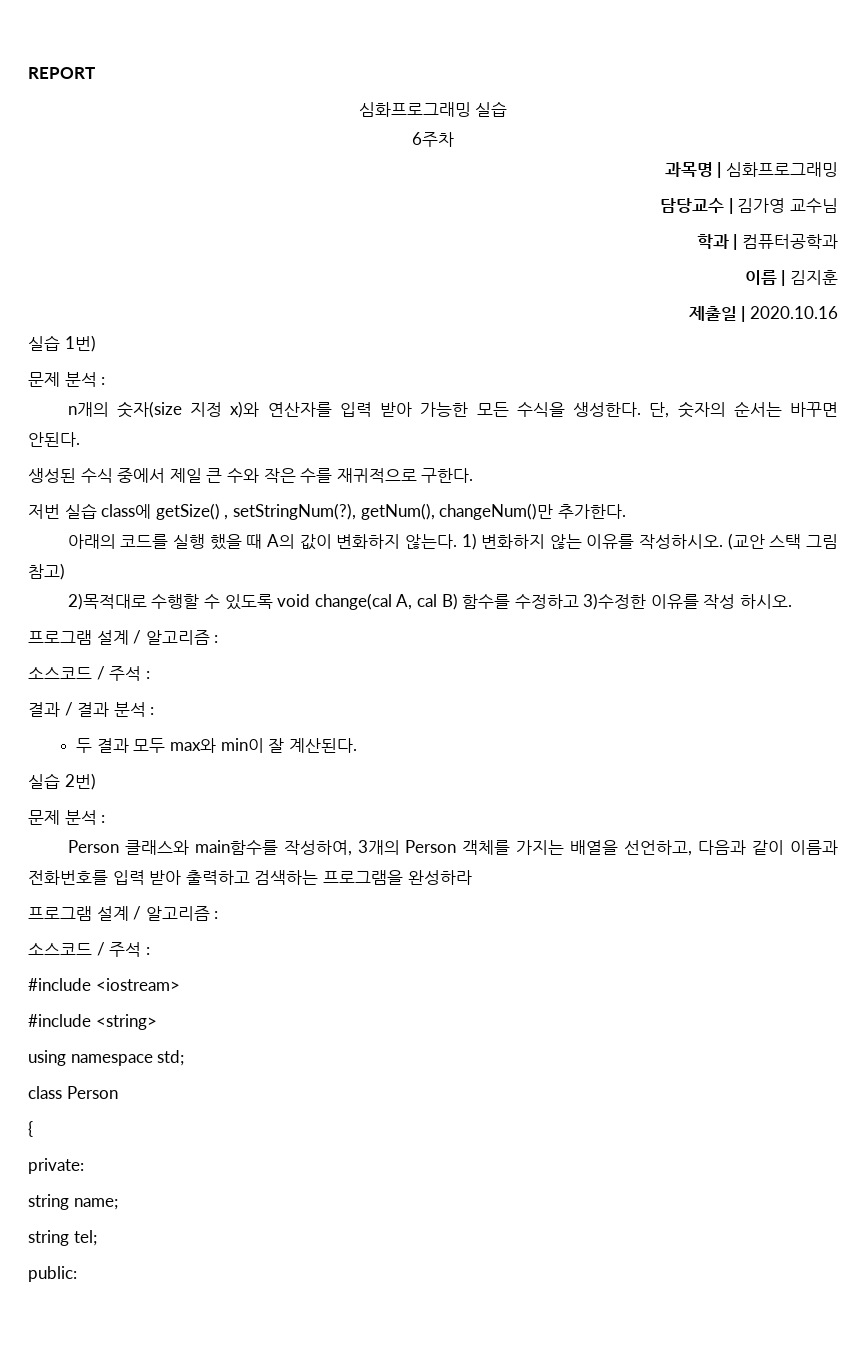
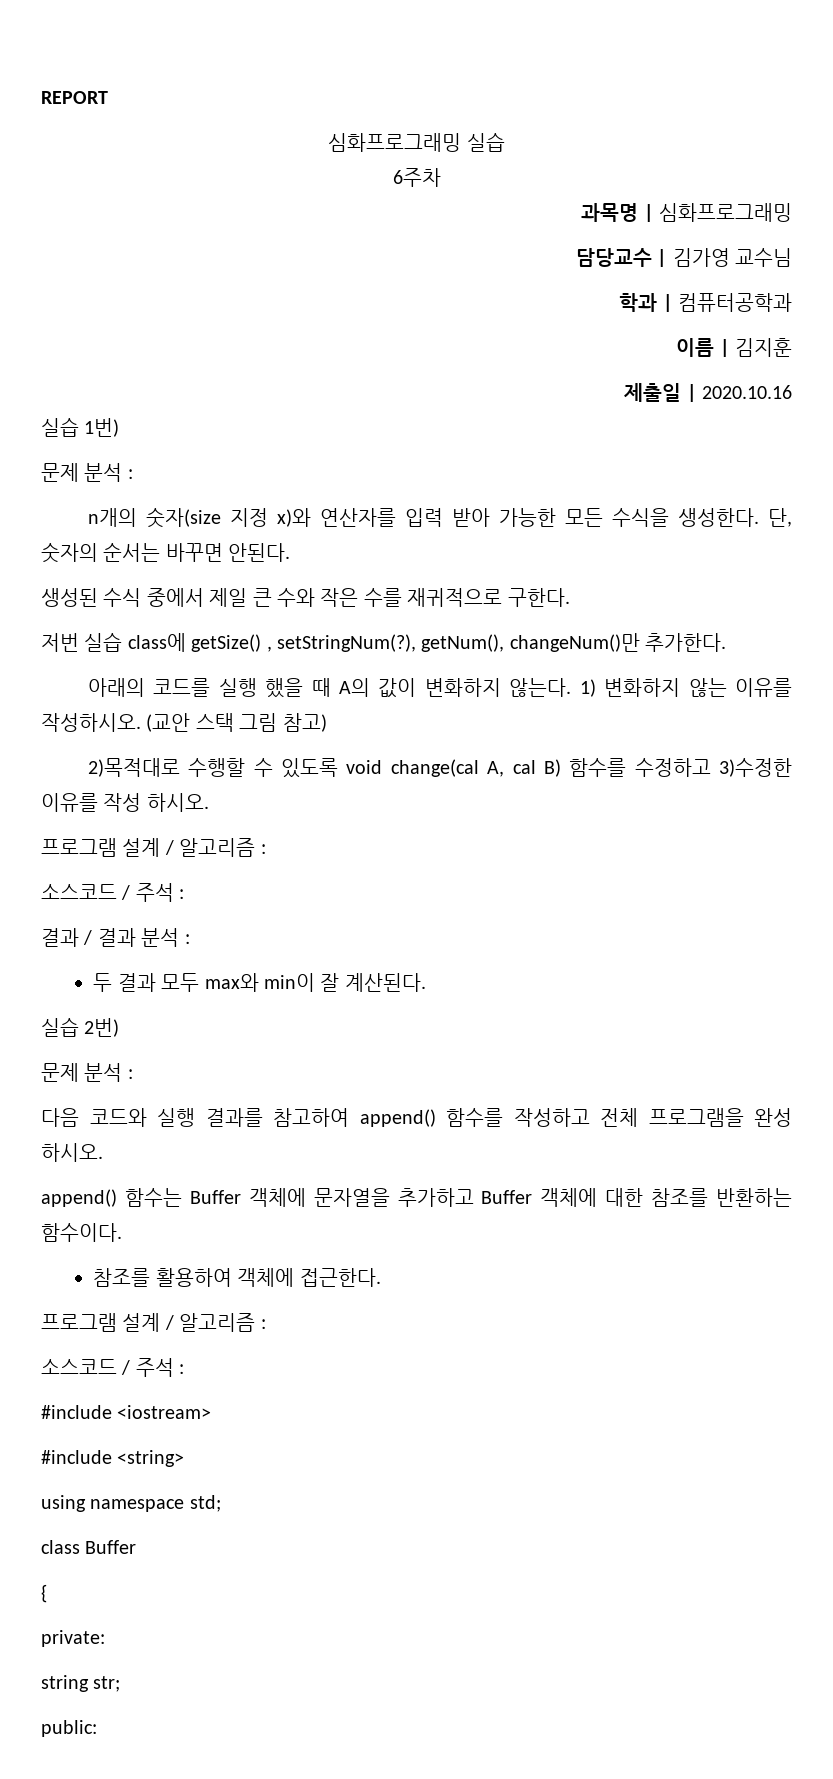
- Person 클래스와 main함수를 작성하여, 3개의 Person 객체를 가지는 배열을 선언하고, 다음과 같이 이름과 전화번호를 입력 받아 출력하고 검색하는 프로그램을 완성하라
+ 다음 코드와 실행 결과를 참고하여 append() 함수를 작성하고 전체 프로그램을 완성 하시오.
+ append() 함수는 Buffer 객체에 문자열을 추가하고 Buffer 객체에 대한 참조를 반환하는 함수이다.
+ 참조를 활용하여 객체에 접근한다.
- class Person
+ class Buffer
- string name;
- string tel;
+ string str;

